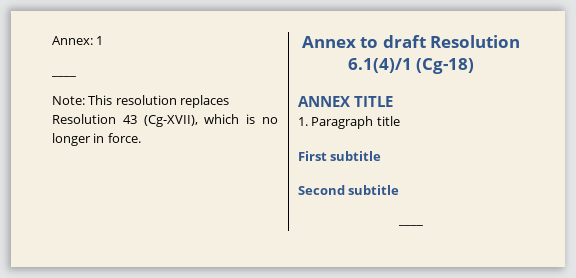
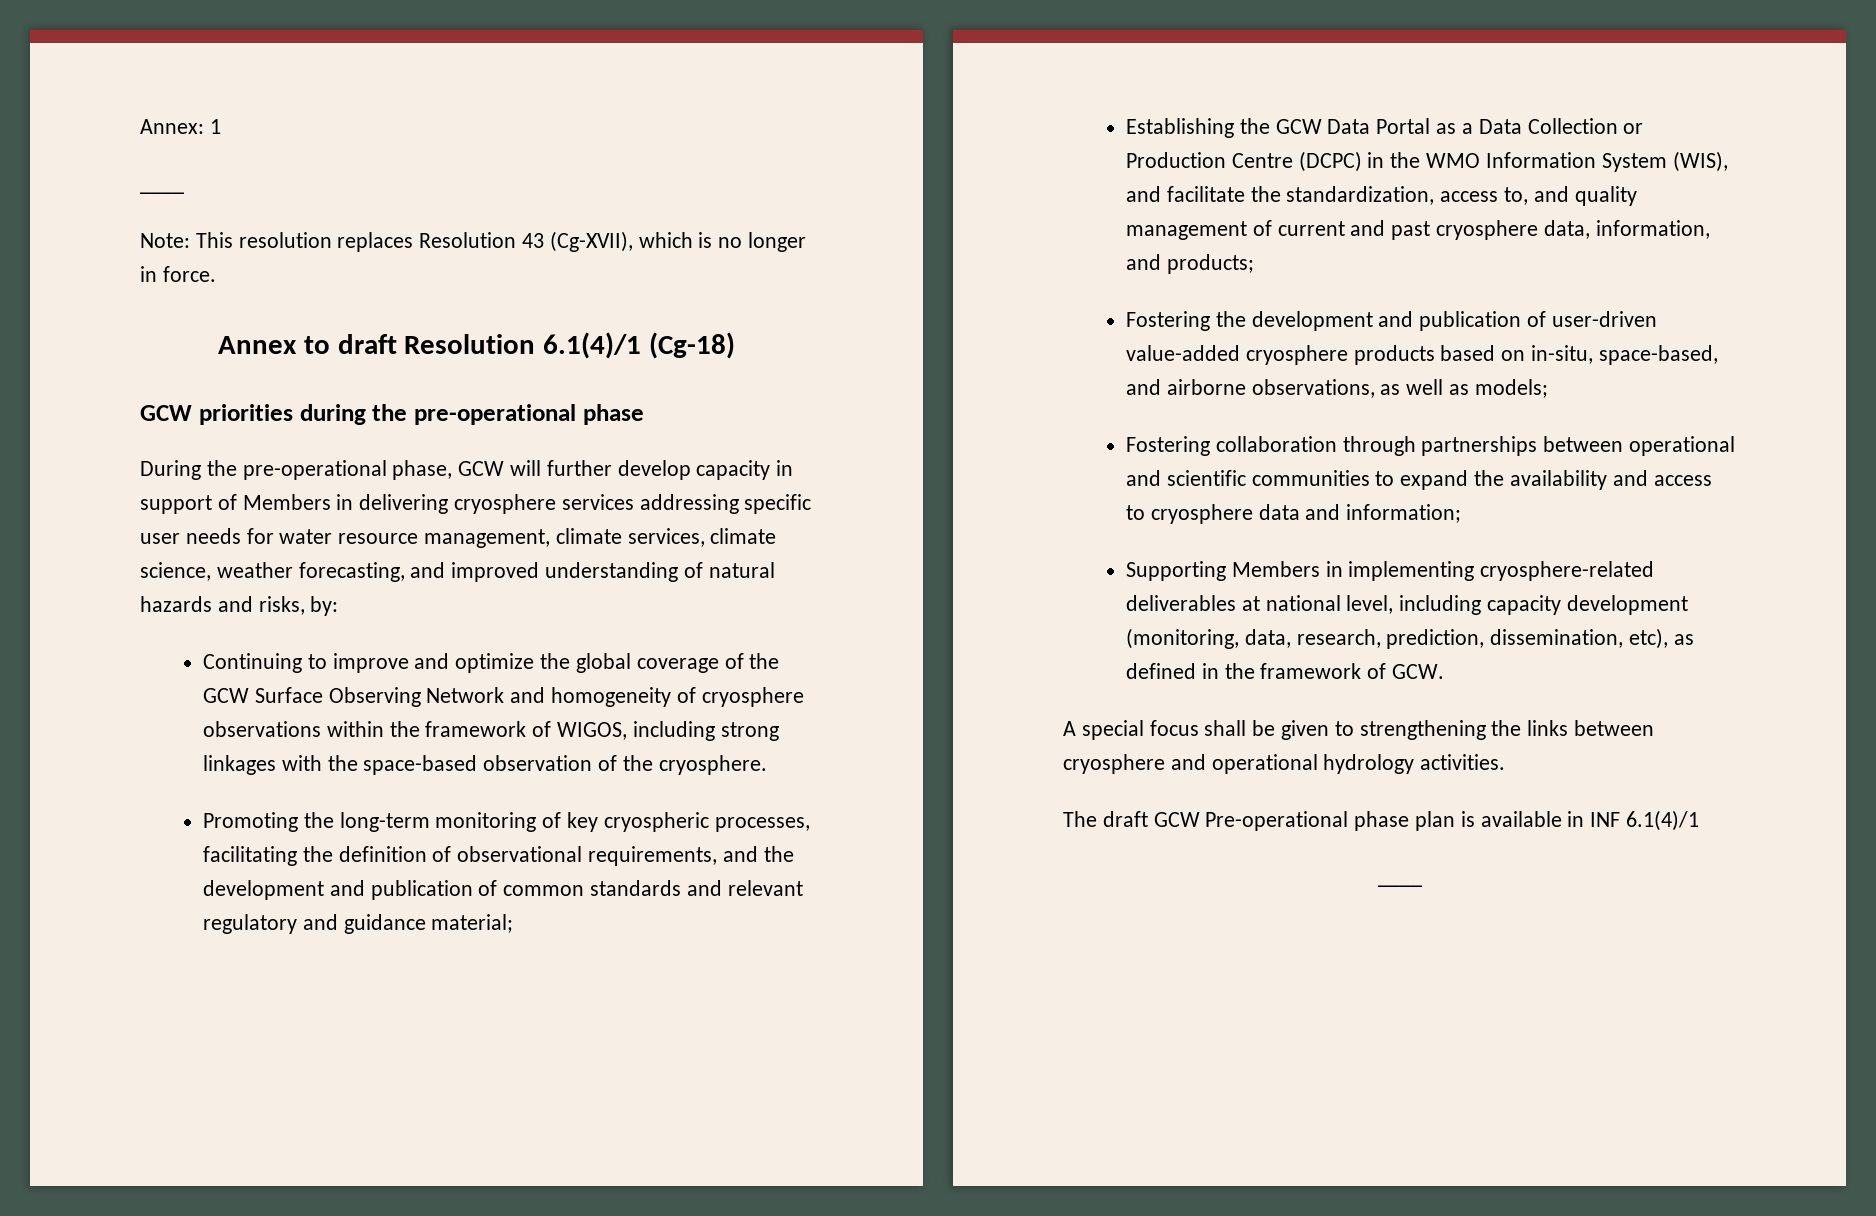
- ANNEX TITLE
- 1. Paragraph title
- First subtitle
- Second subtitle
+ GCW priorities during the pre-operational phase
+ During the pre-operational phase, GCW will further develop capacity in support of Members in delivering cryosphere services addressing specific user needs for water resource management, climate services, climate science, weather forecasting, and improved understanding of natural hazards and risks, by:
+ Continuing to improve and optimize the global coverage of the GCW Surface Observing Network and homogeneity of cryosphere observations within the framework of WIGOS, including strong linkages with the space-based observation of the cryosphere.
+ Promoting the long-term monitoring of key cryospheric processes, facilitating the definition of observational requirements, and the development and publication of common standards and relevant regulatory and guidance material;
+ Establishing the GCW Data Portal as a Data Collection or Production Centre (DCPC) in the WMO Information System (WIS), and facilitate the standardization, access to, and quality management of current and past cryosphere data, information, and products;
+ Fostering the development and publication of user-driven value-added cryosphere products based on in-situ, space-based, and airborne observations, as well as models;
+ Fostering collaboration through partnerships between operational and scientific communities to expand the availability and access to cryosphere data and information;
+ Supporting Members in implementing cryosphere-related deliverables at national level, including capacity development (monitoring, data, research, prediction, dissemination, etc), as defined in the framework of GCW.
+ A special focus shall be given to strengthening the links between cryosphere and operational hydrology activities.
+ The draft GCW Pre-operational phase plan is available in INF 6.1(4)/1

